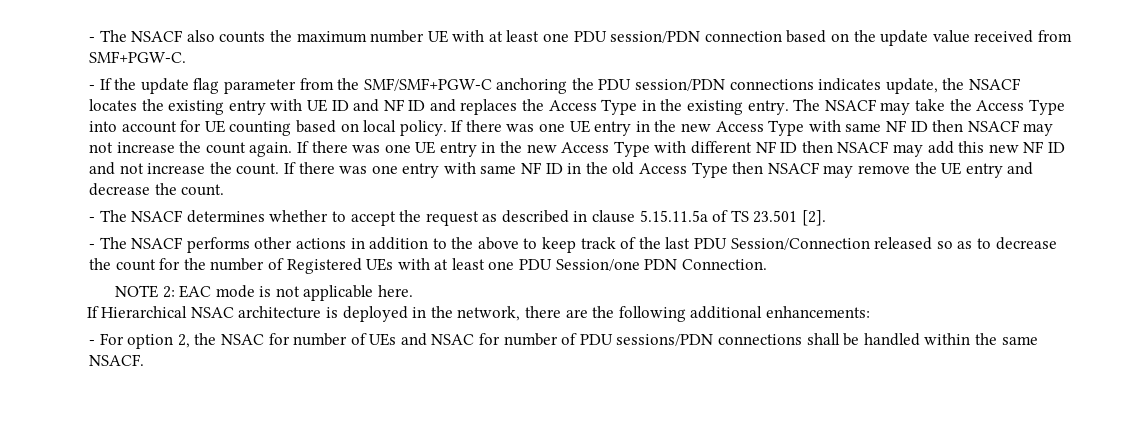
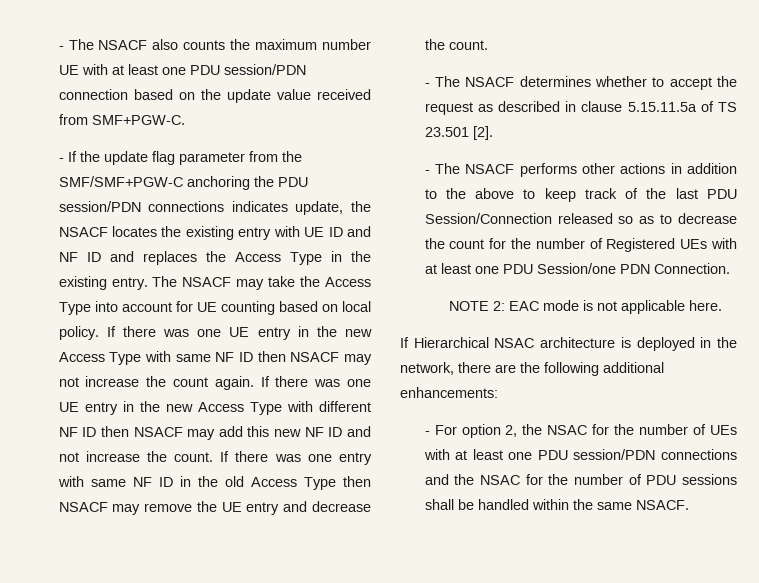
- - For option 2, the NSAC for number of UEs and NSAC for number of PDU sessions/PDN connections shall be handled within the same NSACF.
+ - For option 2, the NSAC for the number of UEs with at least one PDU session/PDN connections and the NSAC for the number of PDU sessions shall be handled within the same NSACF.

